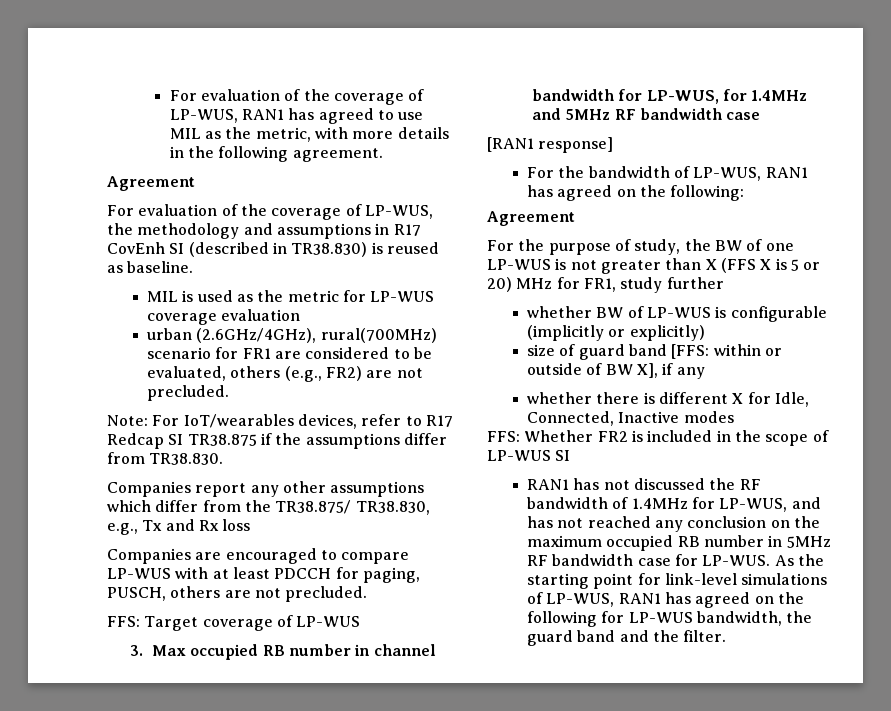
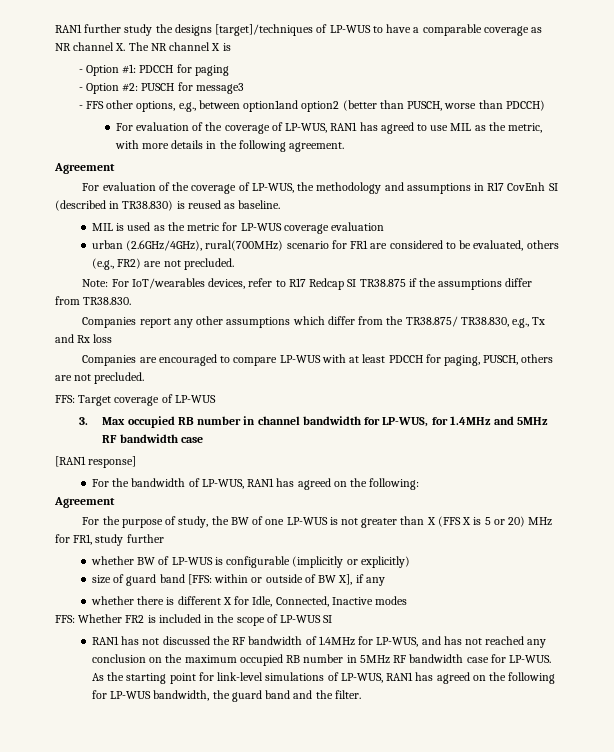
+ RAN1 further study the designs [target]/techniques of LP-WUS to have a comparable coverage as NR channel X. The NR channel X is
+ - Option #1: PDCCH for paging
+ - Option #2: PUSCH for message3
+ - FFS other options, e.g., between option1and option2 (better than PUSCH, worse than PDCCH)

